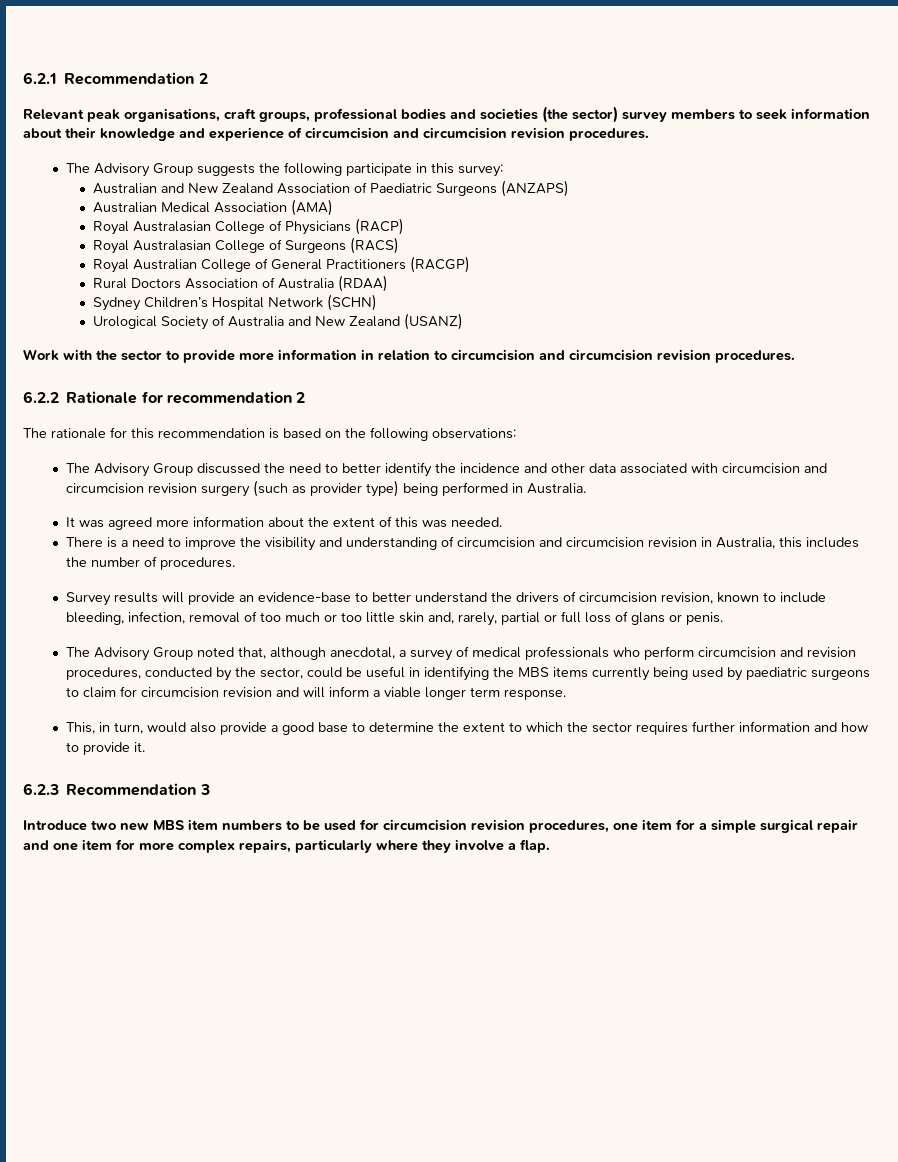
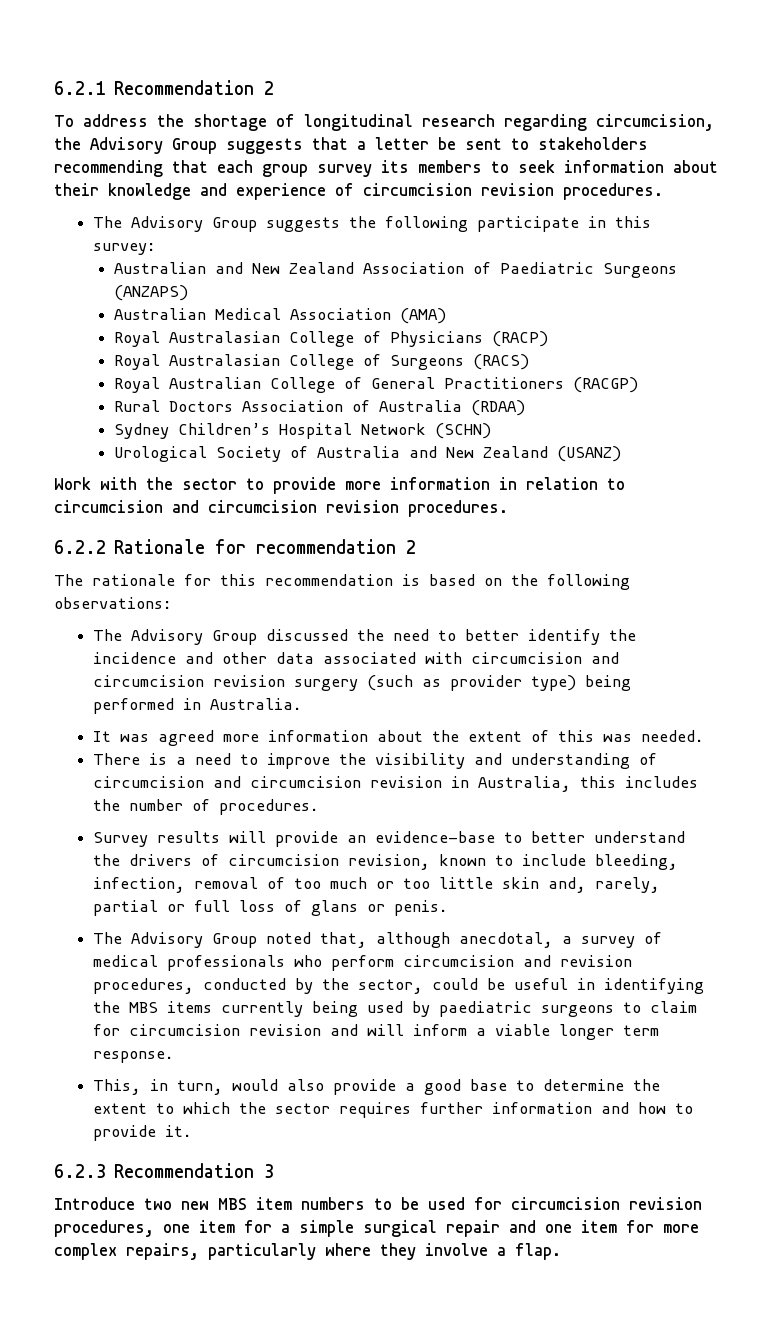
- Relevant peak organisations, craft groups, professional bodies and societies (the sector) survey members to seek information about their knowledge and experience of circumcision and circumcision revision procedures.
+ To address the shortage of longitudinal research regarding circumcision, the Advisory Group suggests that a letter be sent to stakeholders recommending that each group survey its members to seek information about their knowledge and experience of circumcision revision procedures.

